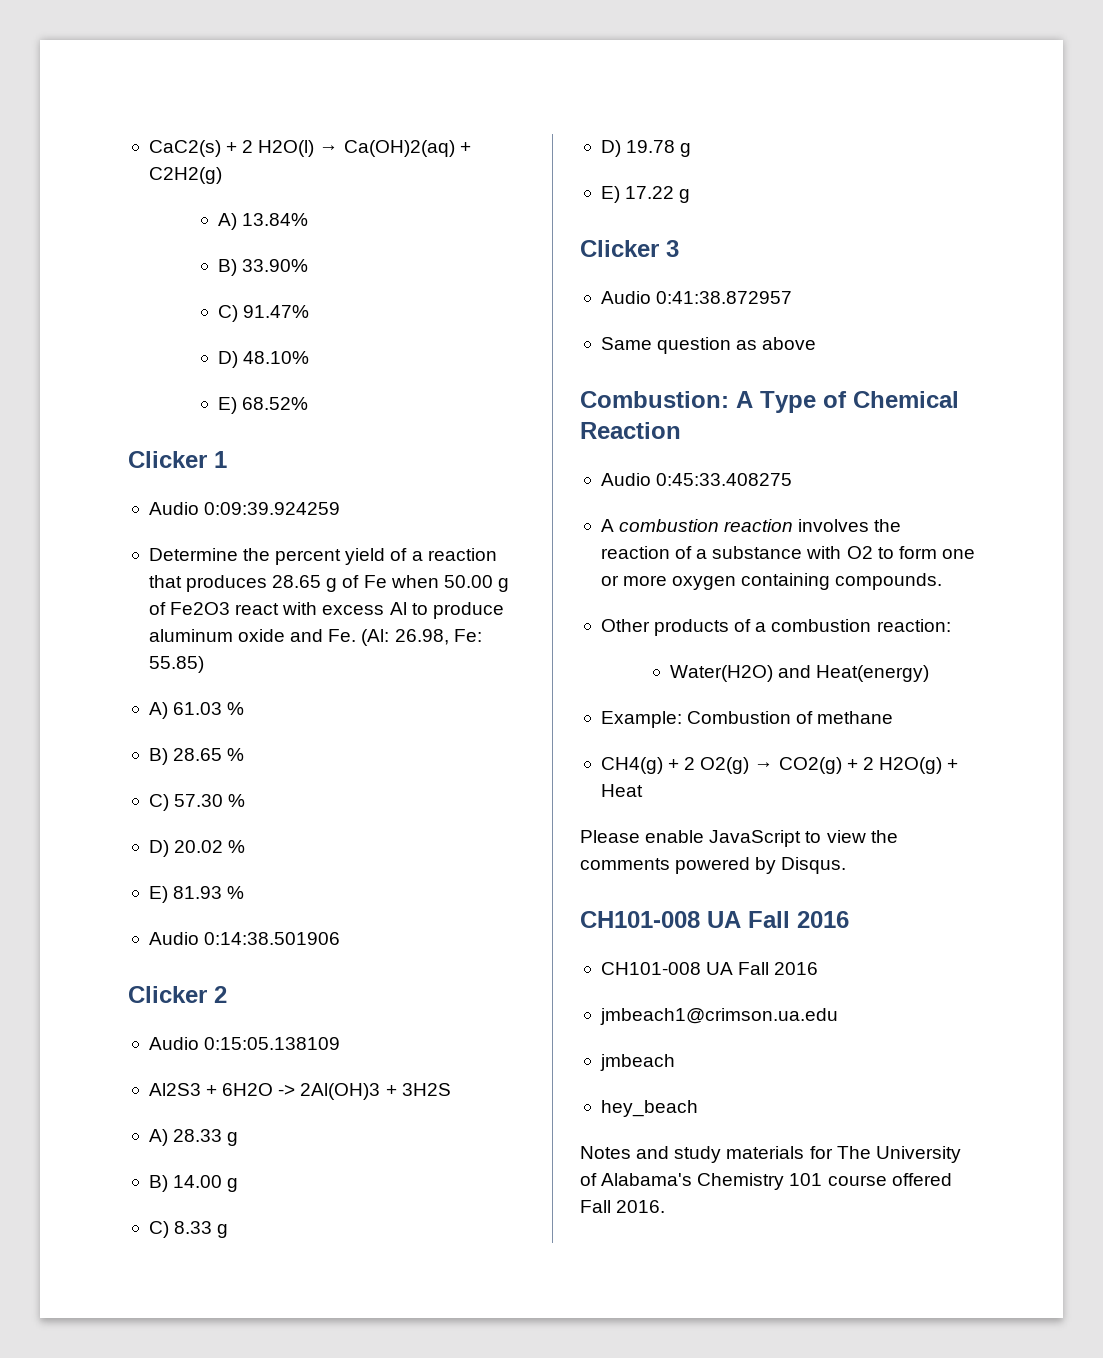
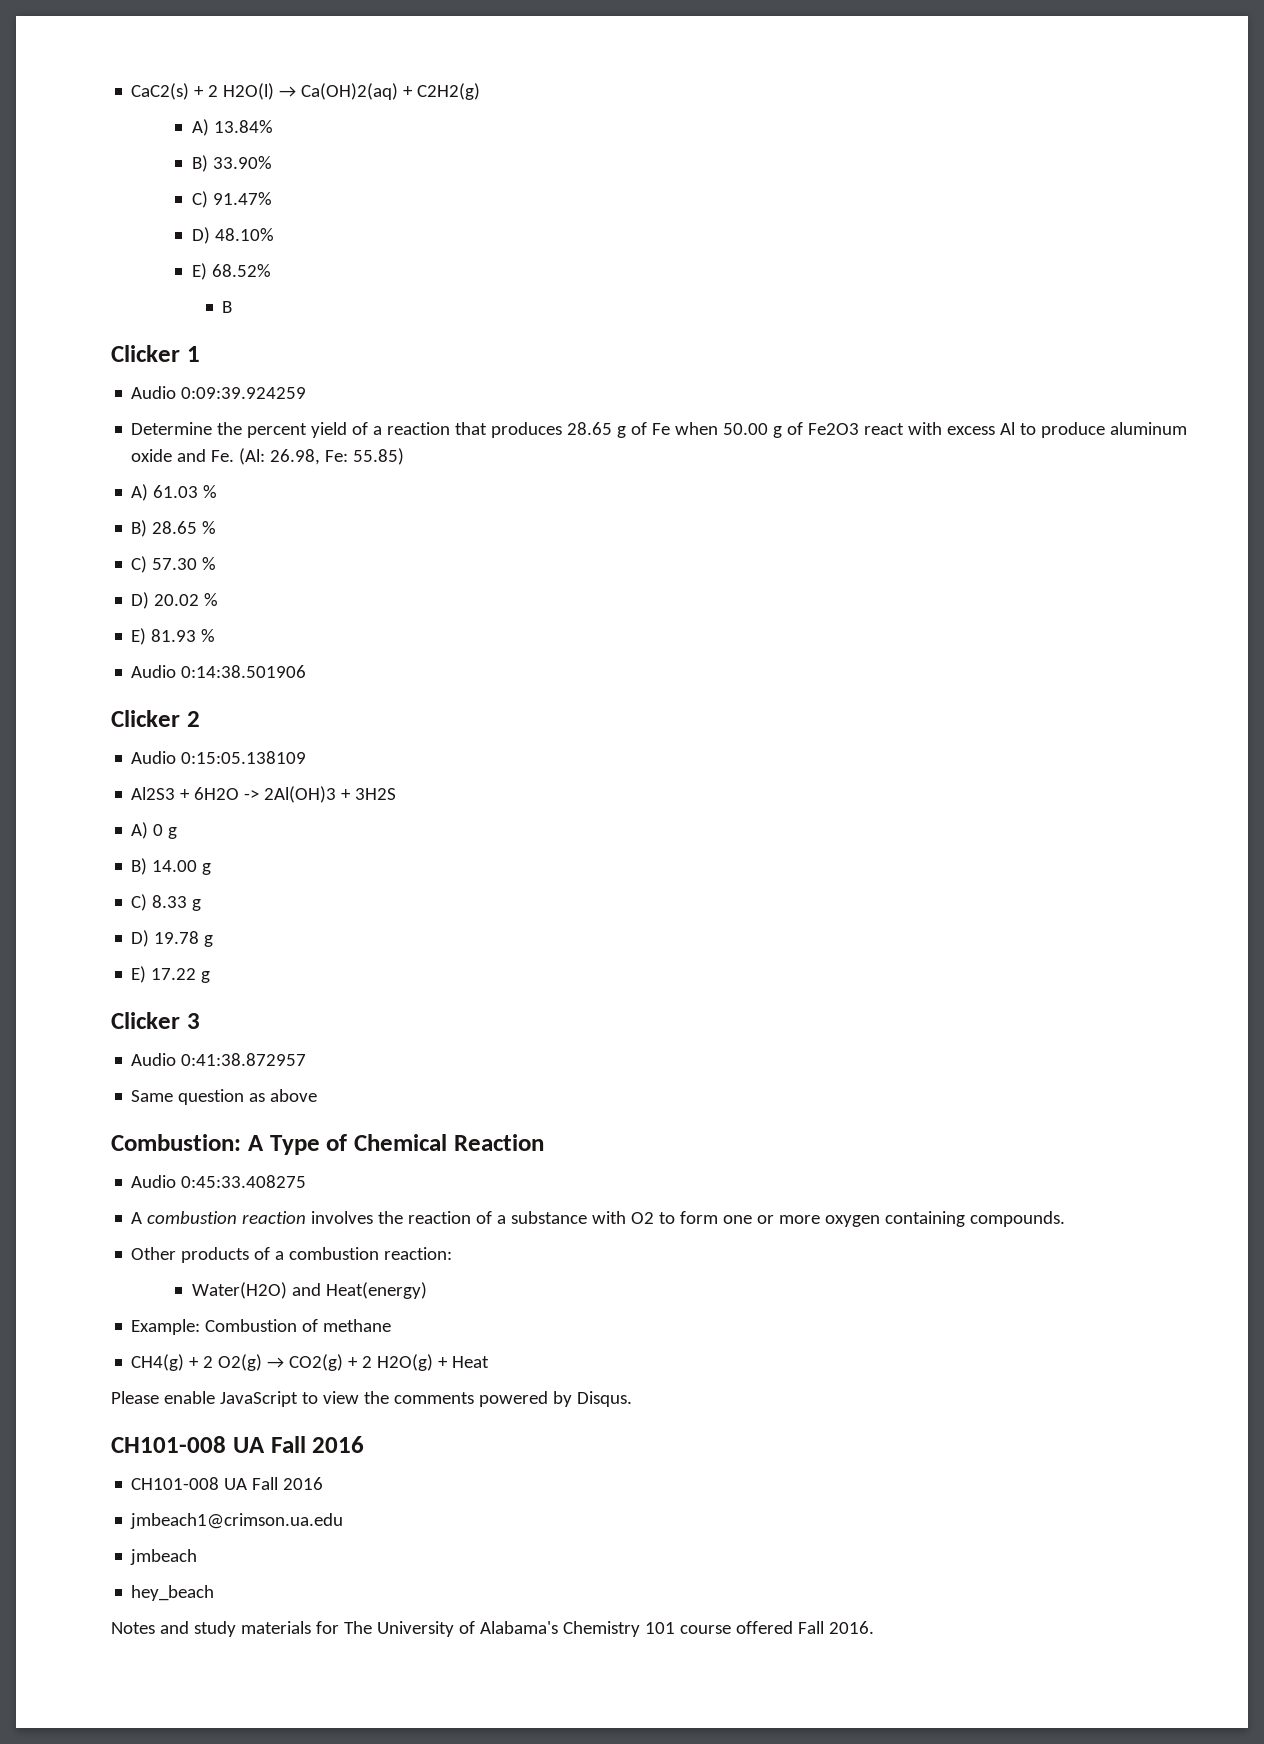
+ B
- A) 28.33 g
+ A) 0 g

